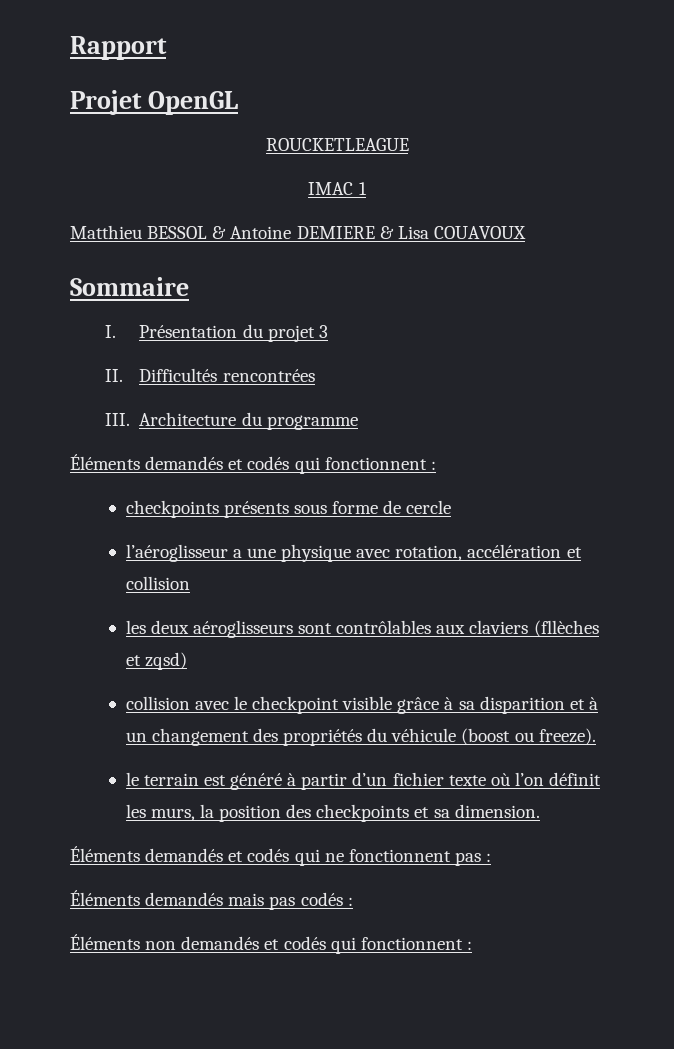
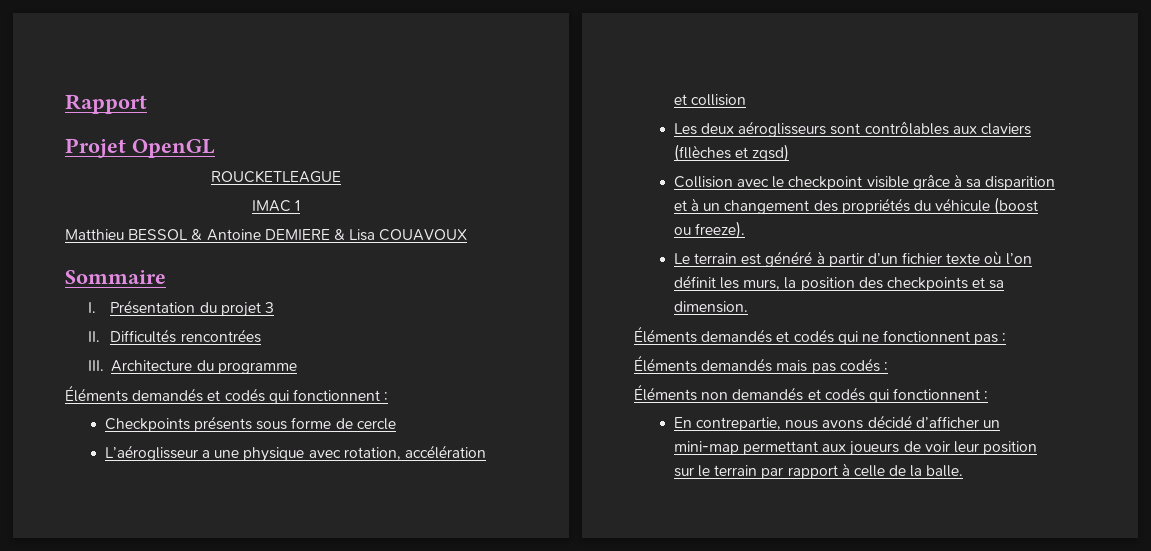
- checkpoints présents sous forme de cercle
+ Checkpoints présents sous forme de cercle
- l’aéroglisseur a une physique avec rotation, accélération et collision
+ L’aéroglisseur a une physique avec rotation, accélération et collision
- les deux aéroglisseurs sont contrôlables aux claviers (fllèches et zqsd)
+ Les deux aéroglisseurs sont contrôlables aux claviers (fllèches et zqsd)
- collision avec le checkpoint visible grâce à sa disparition et à un changement des propriétés du véhicule (boost ou freeze).
+ Collision avec le checkpoint visible grâce à sa disparition et à un changement des propriétés du véhicule (boost ou freeze).
- le terrain est généré à partir d’un fichier texte où l’on définit les murs, la position des checkpoints et sa dimension.
+ Le terrain est généré à partir d’un fichier texte où l’on définit les murs, la position des checkpoints et sa dimension.
+ En contrepartie, nous avons décidé d’afficher un mini-map permettant aux joueurs de voir leur position sur le terrain par rapport à celle de la balle.

